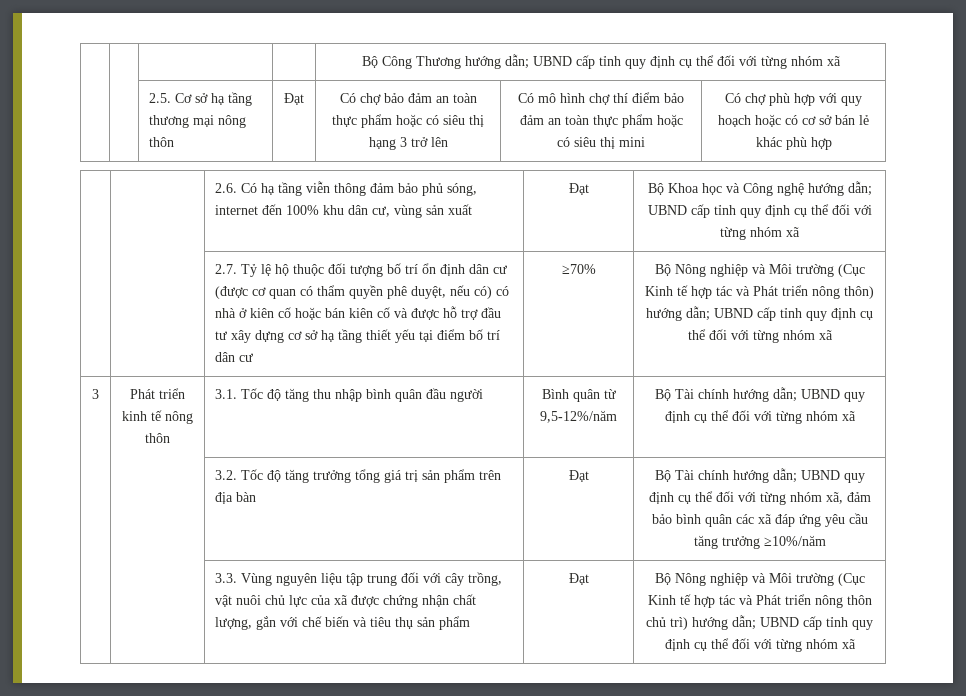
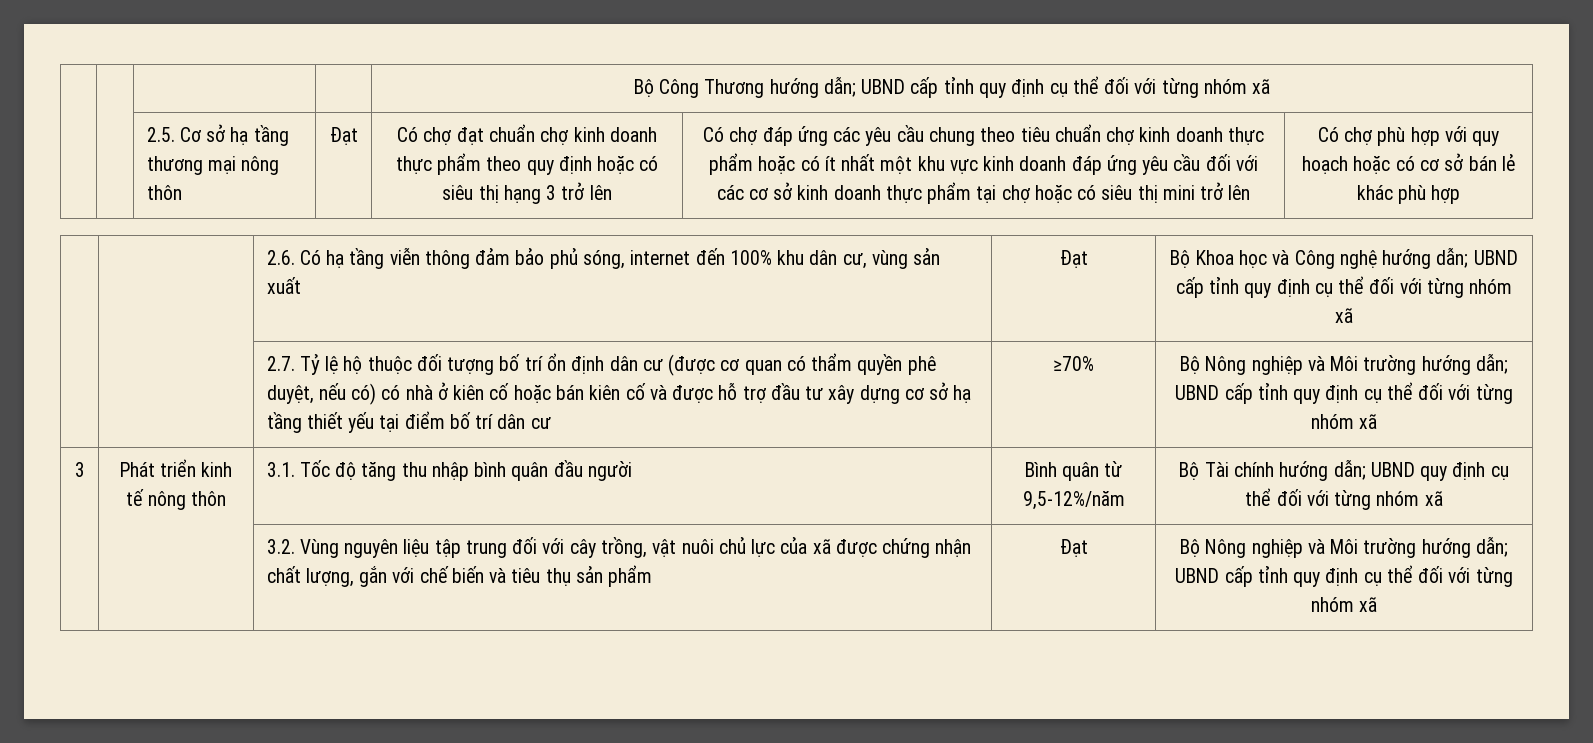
- Có chợ bảo đảm an toàn thực phẩm hoặc có siêu thị hạng 3 trở lên
+ Có chợ đạt chuẩn chợ kinh doanh thực phẩm theo quy định hoặc có siêu thị hạng 3 trở lên
- Có mô hình chợ thí điểm bảo đảm an toàn thực phẩm hoặc có siêu thị mini
+ Có chợ đáp ứng các yêu cầu chung theo tiêu chuẩn chợ kinh doanh thực phẩm hoặc có ít nhất một khu vực kinh doanh đáp ứng yêu cầu đối với các cơ sở kinh doanh thực phẩm tại chợ hoặc có siêu thị mini trở lên
- ≥70% | Bộ Nông nghiệp và Môi trường (Cục Kinh tế hợp tác và Phát triển nông thôn) hướng dẫn; UBND cấp tỉnh quy định cụ thể đối với từng nhóm xã
+ ≥70% | Bộ Nông nghiệp và Môi trường hướng dẫn; UBND cấp tỉnh quy định cụ thể đối với từng nhóm xã
- 3.2. Tốc độ tăng trưởng tổng giá trị sản phẩm trên địa bàn | Đạt | Bộ Tài chính hướng dẫn; UBND quy định cụ thể đối với từng nhóm xã, đảm bảo bình quân các xã đáp ứng yêu cầu tăng trưởng ≥10%/năm
- | | 3.3. Vùng nguyên liệu tập trung đối với cây trồng, vật nuôi chủ lực của xã được chứng nhận chất lượng, gắn với chế biến và tiêu thụ sản phẩm
+ 3.2. Vùng nguyên liệu tập trung đối với cây trồng, vật nuôi chủ lực của xã được chứng nhận chất lượng, gắn với chế biến và tiêu thụ sản phẩm
- Đạt | Bộ Nông nghiệp và Môi trường (Cục Kinh tế hợp tác và Phát triển nông thôn chủ trì) hướng dẫn; UBND cấp tỉnh quy định cụ thể đối với từng nhóm xã
+ Đạt | Bộ Nông nghiệp và Môi trường hướng dẫn; UBND cấp tỉnh quy định cụ thể đối với từng nhóm xã

